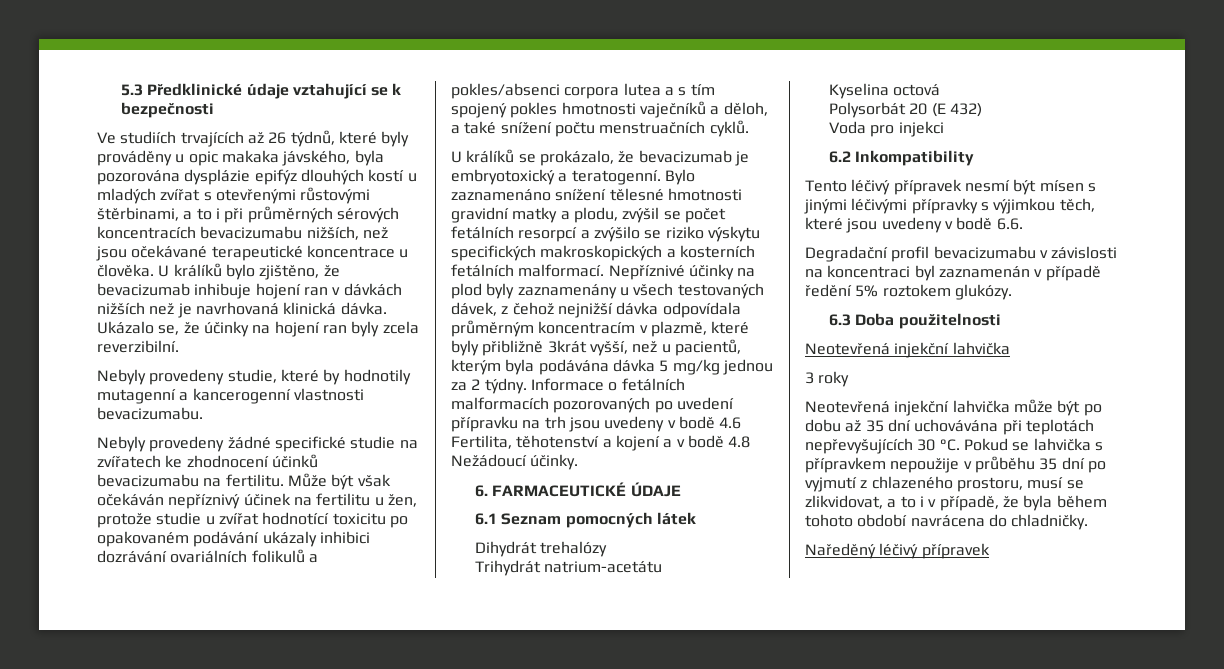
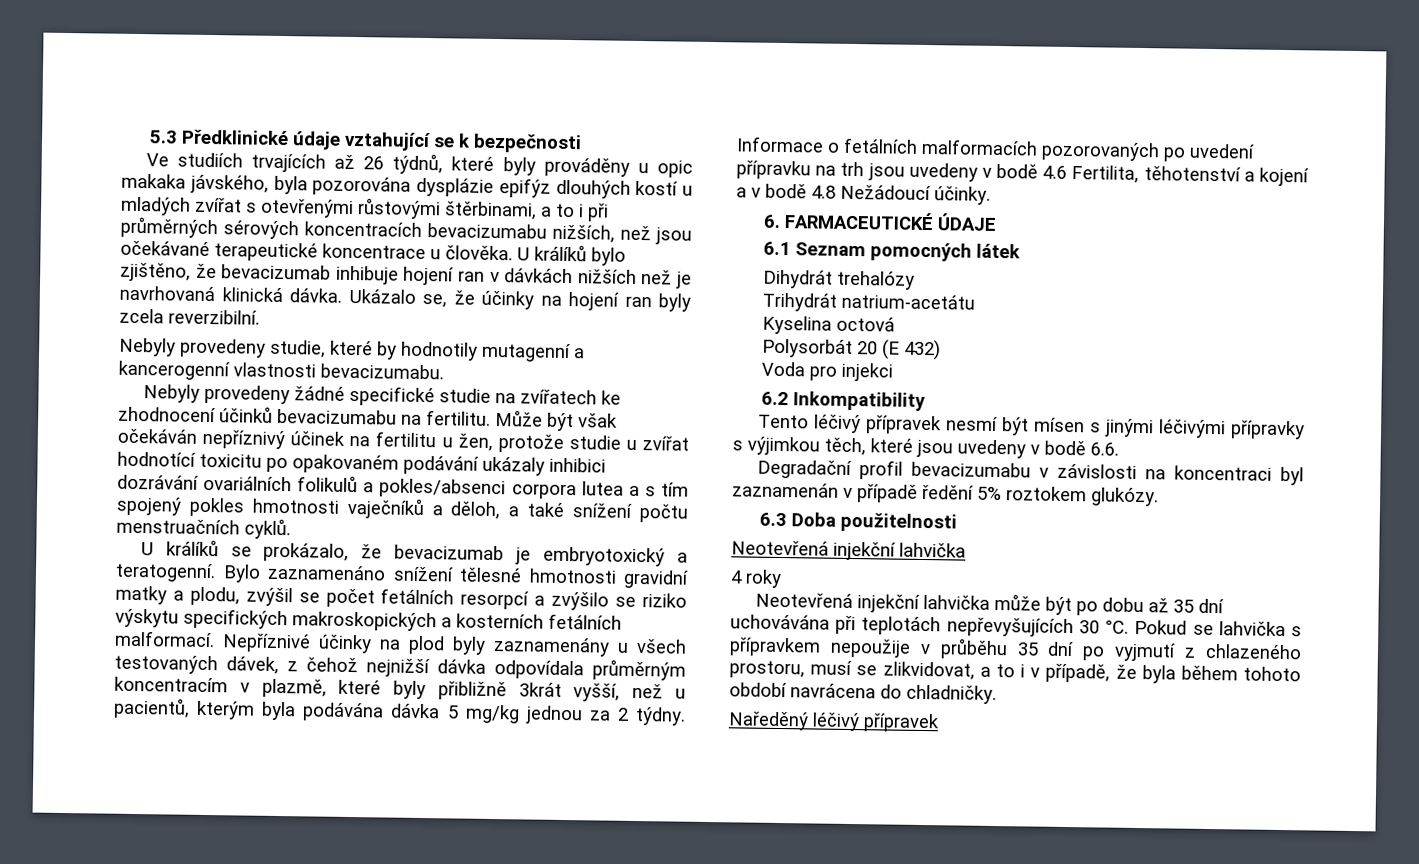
- 3 roky
+ 4 roky

